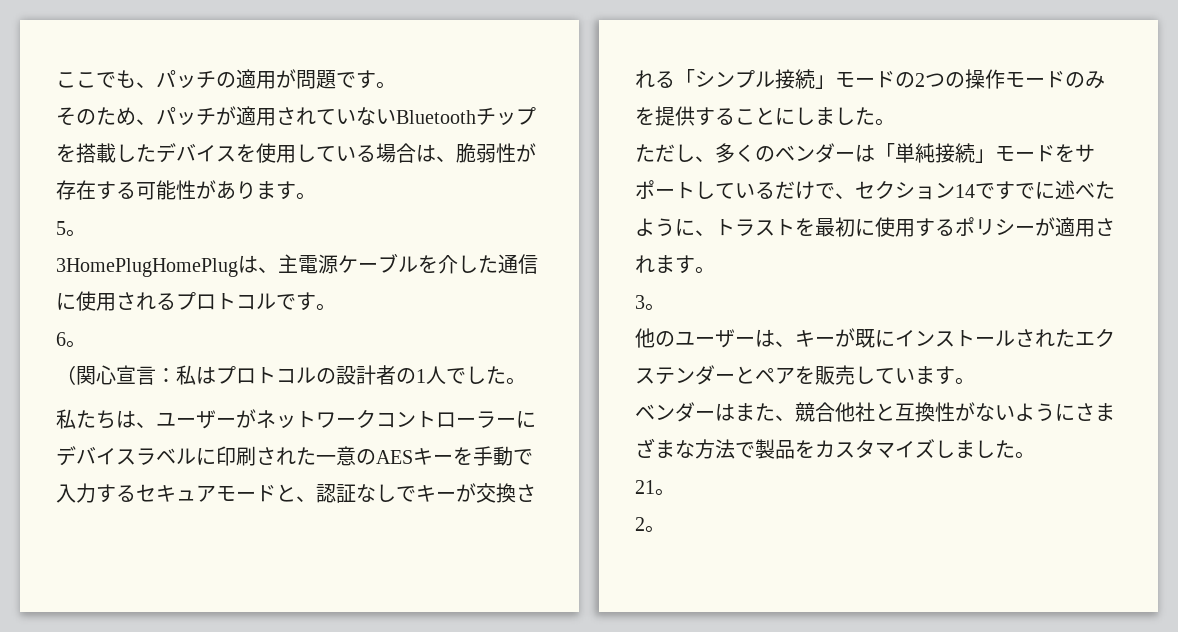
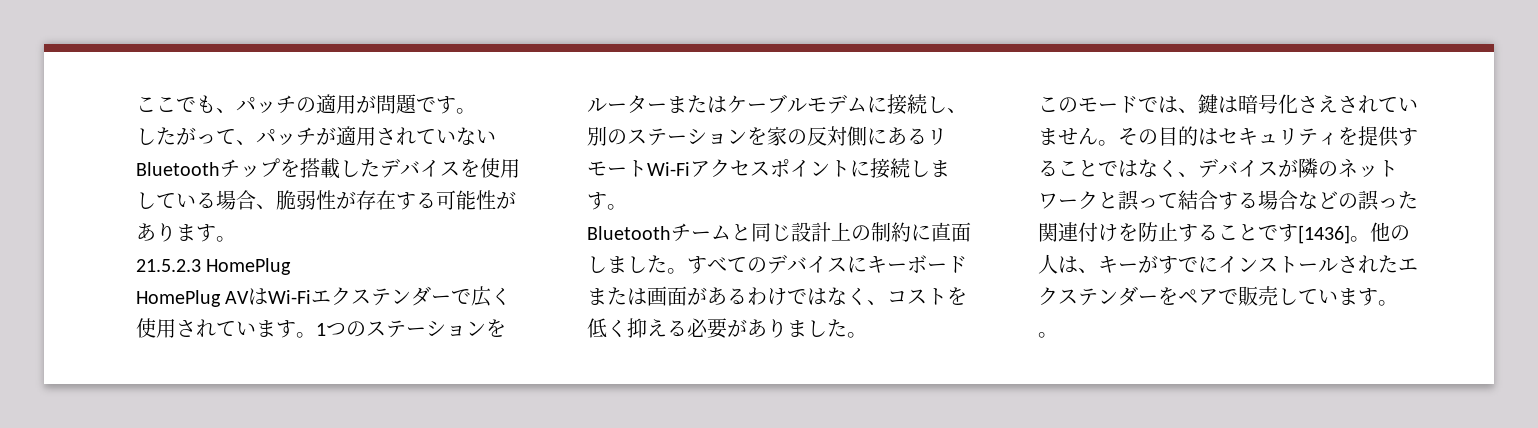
- そのため、パッチが適用されていないBluetoothチップを搭載したデバイスを使用している場合は、脆弱性が存在する可能性があります。
+ したがって、パッチが適用されていないBluetoothチップを搭載したデバイスを使用している場合、脆弱性が存在する可能性があります。
- 5。
- 3HomePlugHomePlugは、主電源ケーブルを介した通信に使用されるプロトコルです。
- 6。
- （関心宣言：私はプロトコルの設計者の1人でした。
- 私たちは、ユーザーがネットワークコントローラーにデバイスラベルに印刷された一意のAESキーを手動で入力するセキュアモードと、認証なしでキーが交換される「シンプル接続」モードの2つの操作モードのみを提供することにしました。
- ただし、多くのベンダーは「単純接続」モードをサポートしているだけで、セクション14ですでに述べたように、トラストを最初に使用するポリシーが適用されます。
- 3。
- 他のユーザーは、キーが既にインストールされたエクステンダーとペアを販売しています。
- ベンダーはまた、競合他社と互換性がないようにさまざまな方法で製品をカスタマイズしました。
- 21。
- 2。
+ 21.5.2.3 HomePlug
+ HomePlug AVはWi-Fiエクステンダーで広く使用されています。1つのステーションをルーターまたはケーブルモデムに接続し、別のステーションを家の反対側にあるリモートWi-Fiアクセスポイントに接続します。
+ Bluetoothチームと同じ設計上の制約に直面しました。すべてのデバイスにキーボードまたは画面があるわけではなく、コストを低く抑える必要がありました。
+ このモードでは、鍵は暗号化さえされていません。その目的はセキュリティを提供することではなく、デバイスが隣のネットワークと誤って結合する場合などの誤った関連付けを防止することです[1436]。他の人は、キーがすでにインストールされたエクステンダーをペアで販売しています。
+ 。

